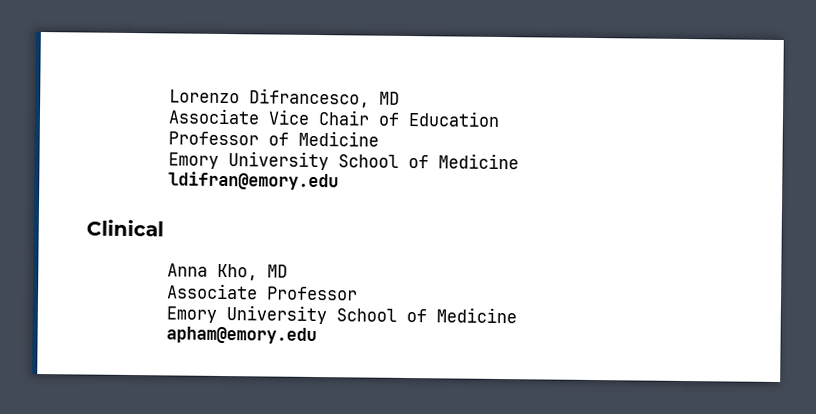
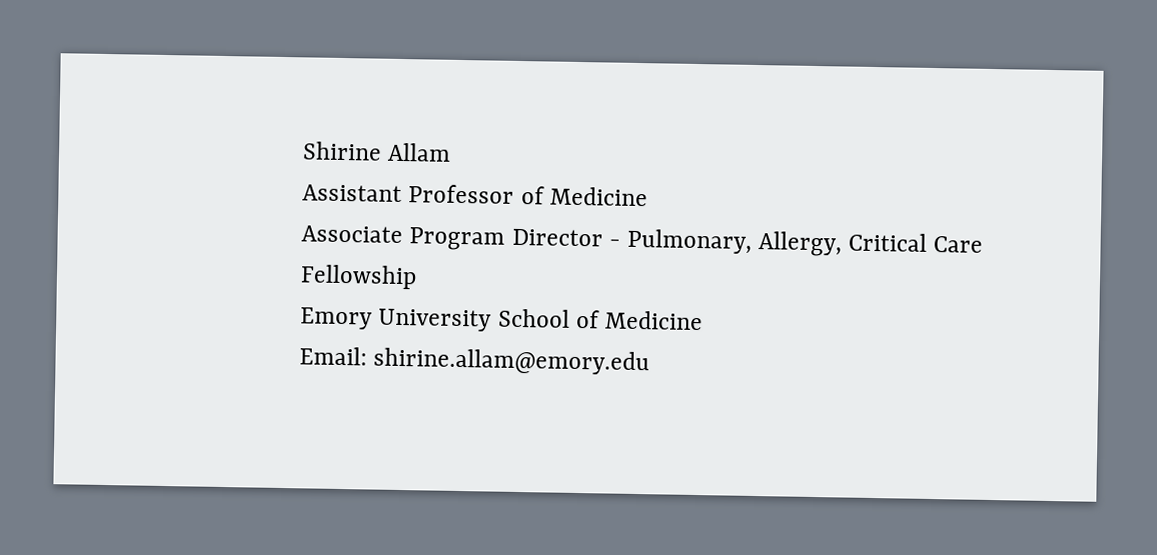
- Lorenzo Difrancesco, MD
- Associate Vice Chair of Education
- Professor of Medicine
+ Shirine Allam
+ Assistant Professor of Medicine
+ Associate Program Director - Pulmonary, Allergy, Critical Care Fellowship
  Emory University School of Medicine
- ldifran@emory.edu
- Clinical
- Anna Kho, MD
- Associate Professor
- Emory University School of Medicine
- apham@emory.edu
+ Email: shirine.allam@emory.edu

